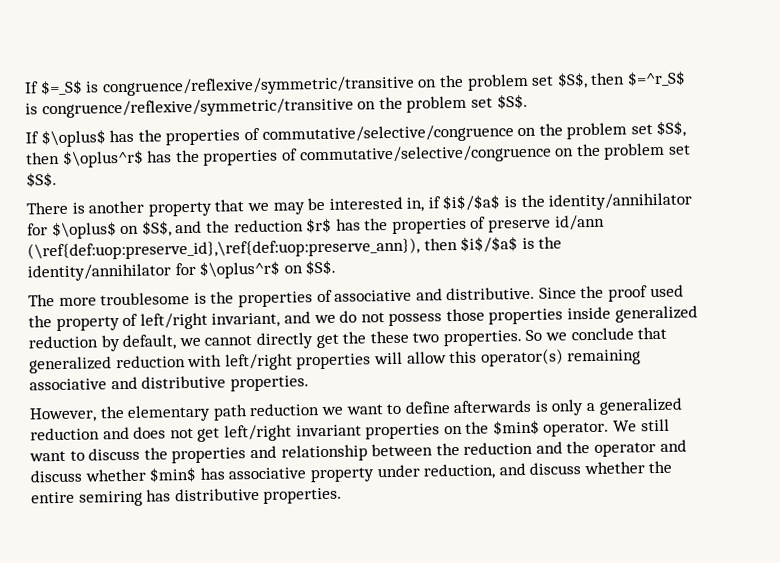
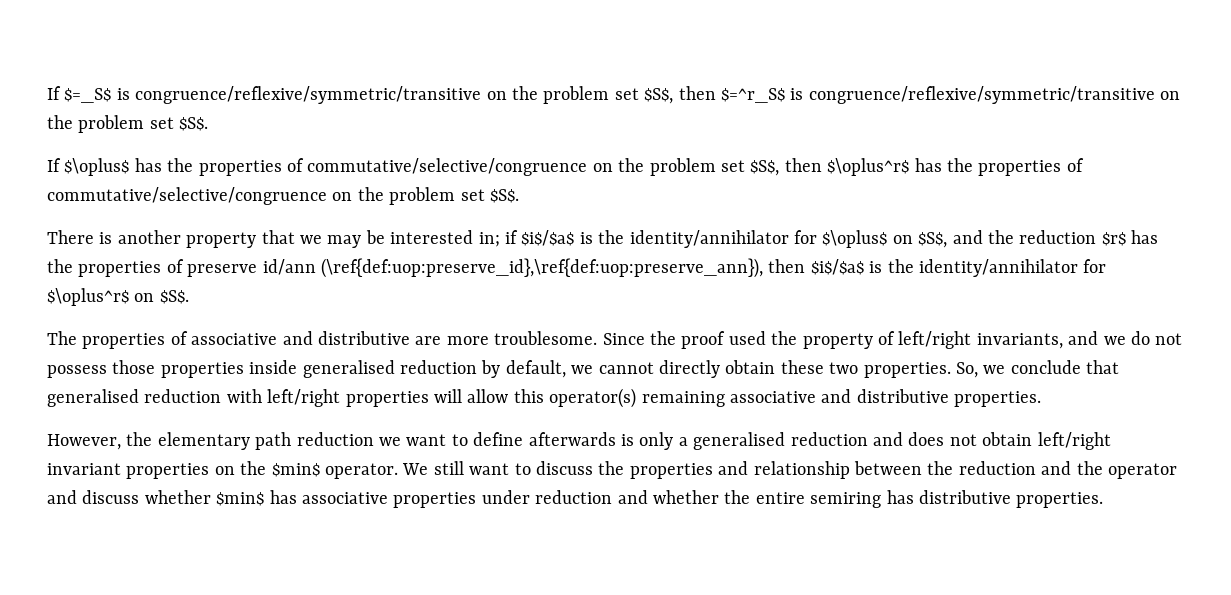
- There is another property that we may be interested in, if $i$/$a$ is the identity/annihilator for $\oplus$ on $S$, and the reduction $r$ has the properties of preserve id/ann (\ref{def:uop:preserve_id},\ref{def:uop:preserve_ann}), then $i$/$a$ is the identity/annihilator for $\oplus^r$ on $S$.
+ There is another property that we may be interested in; if $i$/$a$ is the identity/annihilator for $\oplus$ on $S$, and the reduction $r$ has the properties of preserve id/ann (\ref{def:uop:preserve_id},\ref{def:uop:preserve_ann}), then $i$/$a$ is the identity/annihilator for $\oplus^r$ on $S$.
- The more troublesome is the properties of associative and distributive.
+ The properties of associative and distributive are more troublesome.
- Since the proof used the property of left/right invariant, and we do not possess those properties inside generalized reduction by default, we cannot directly get the these two properties.
+ Since the proof used the property of left/right invariants, and we do not possess those properties inside generalised reduction by default, we cannot directly obtain these two properties.
- So we conclude that generalized reduction with left/right properties will allow this operator(s) remaining associative and distributive properties.
+ So, we conclude that generalised reduction with left/right properties will allow this operator(s) remaining associative and distributive properties.
- However, the elementary path reduction we want to define afterwards is only a generalized reduction and does not get left/right invariant properties on the $min$ operator.
+ However, the elementary path reduction we want to define afterwards is only a generalised reduction and does not obtain left/right invariant properties on the $min$ operator.
- We still want to discuss the properties and relationship between the reduction and the operator and discuss whether $min$ has associative property under reduction, and discuss whether the entire semiring has distributive properties.
+ We still want to discuss the properties and relationship between the reduction and the operator and discuss whether $min$ has associative properties under reduction and whether the entire semiring has distributive properties.

